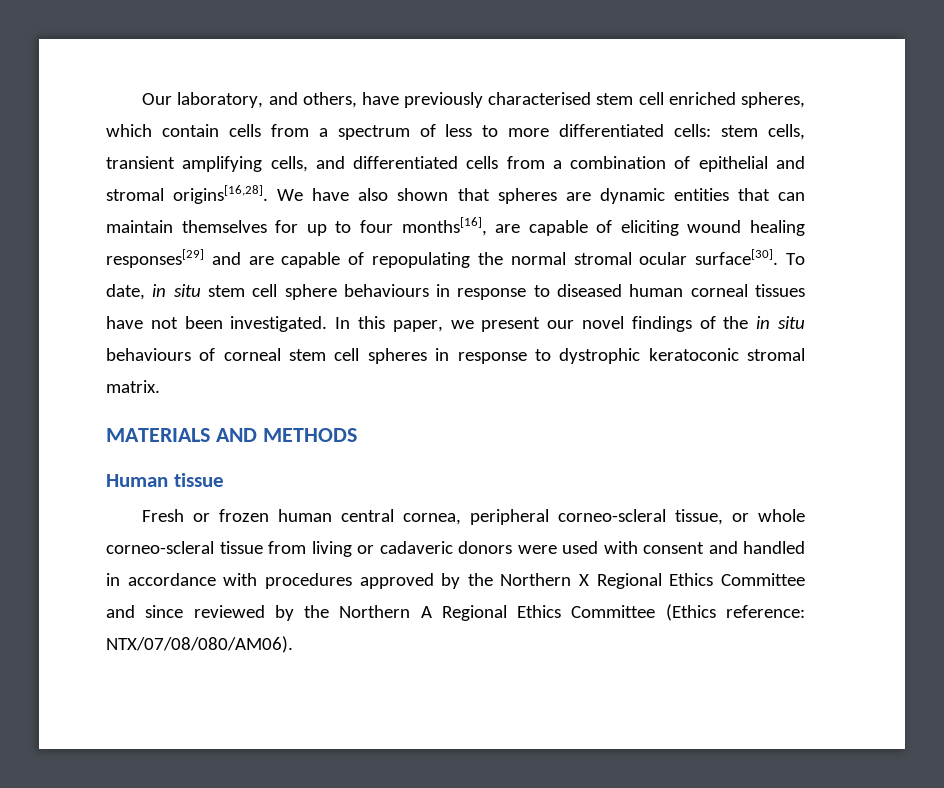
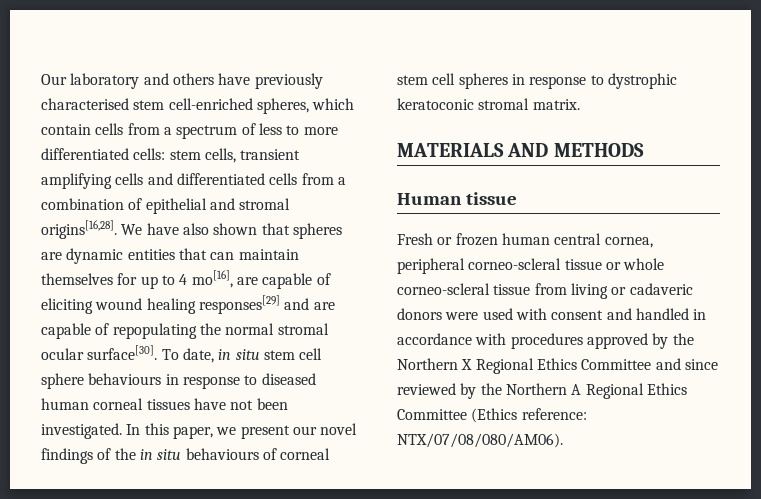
- Our laboratory, and others, have previously characterised stem cell enriched spheres, which contain cells from a spectrum of less to more differentiated cells: stem cells, transient amplifying cells, and differentiated cells from a combination of epithelial and stromal origins[16,28].
+ Our laboratory and others have previously characterised stem cell-enriched spheres, which contain cells from a spectrum of less to more differentiated cells: stem cells, transient amplifying cells and differentiated cells from a combination of epithelial and stromal origins[16,28].
- We have also shown that spheres are dynamic entities that can maintain themselves for up to four months[16], are capable of eliciting wound healing responses[29] and are capable of repopulating the normal stromal ocular surface[30].
+ We have also shown that spheres are dynamic entities that can maintain themselves for up to 4 mo[16], are capable of eliciting wound healing responses[29] and are capable of repopulating the normal stromal ocular surface[30].
- Fresh or frozen human central cornea, peripheral corneo-scleral tissue, or whole corneo-scleral tissue from living or cadaveric donors were used with consent and handled in accordance with procedures approved by the Northern X Regional Ethics Committee and since reviewed by the Northern A Regional Ethics Committee (Ethics reference: NTX/07/08/080/AM06).
+ Fresh or frozen human central cornea, peripheral corneo-scleral tissue or whole corneo-scleral tissue from living or cadaveric donors were used with consent and handled in accordance with procedures approved by the Northern X Regional Ethics Committee and since reviewed by the Northern A Regional Ethics Committee (Ethics reference: NTX/07/08/080/AM06).

